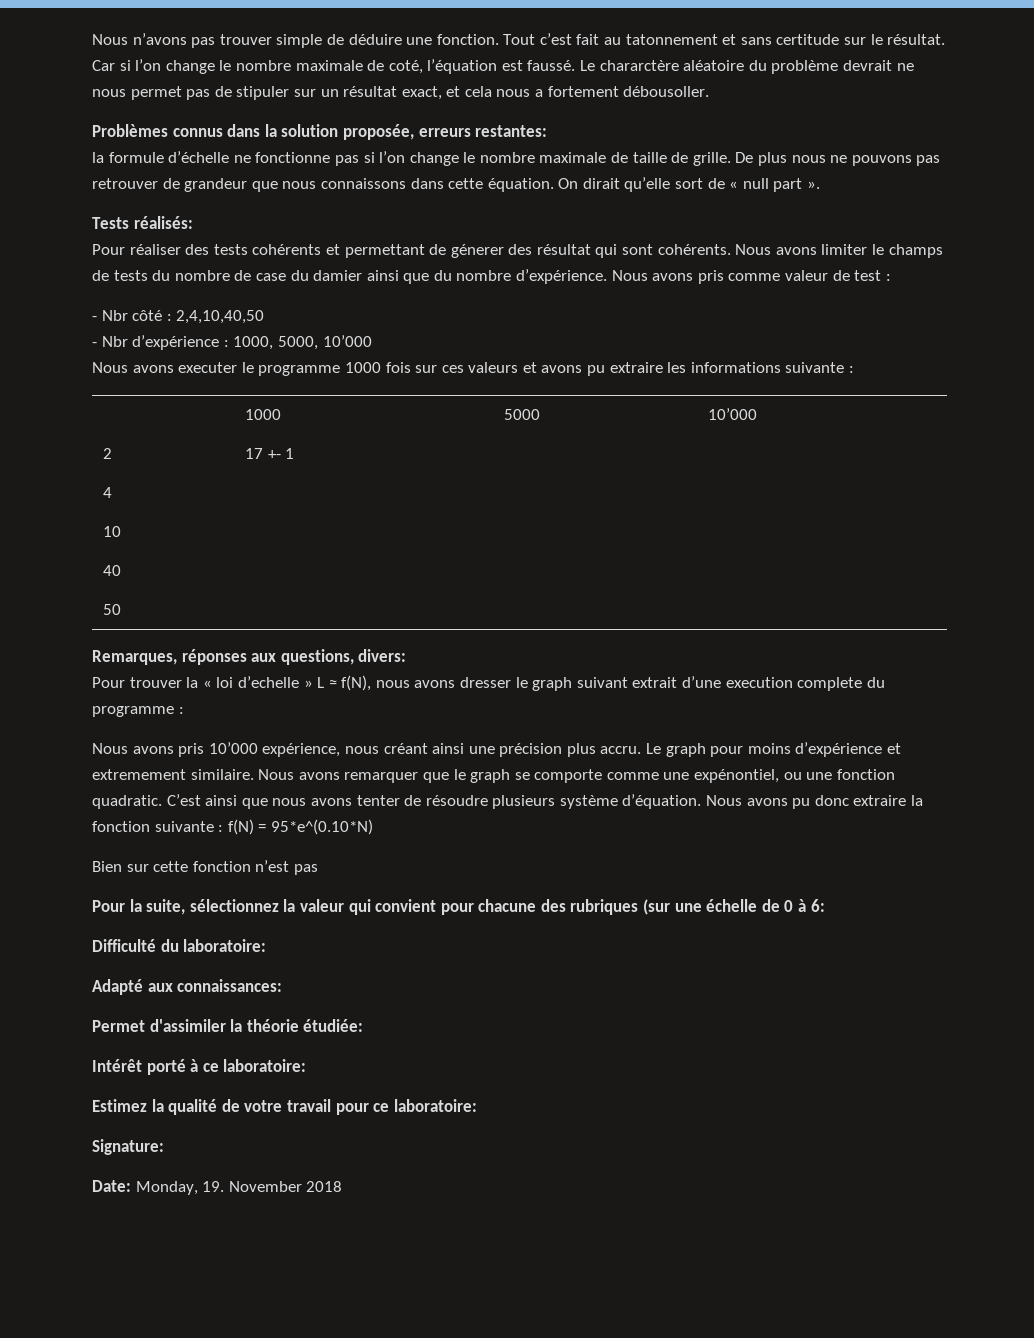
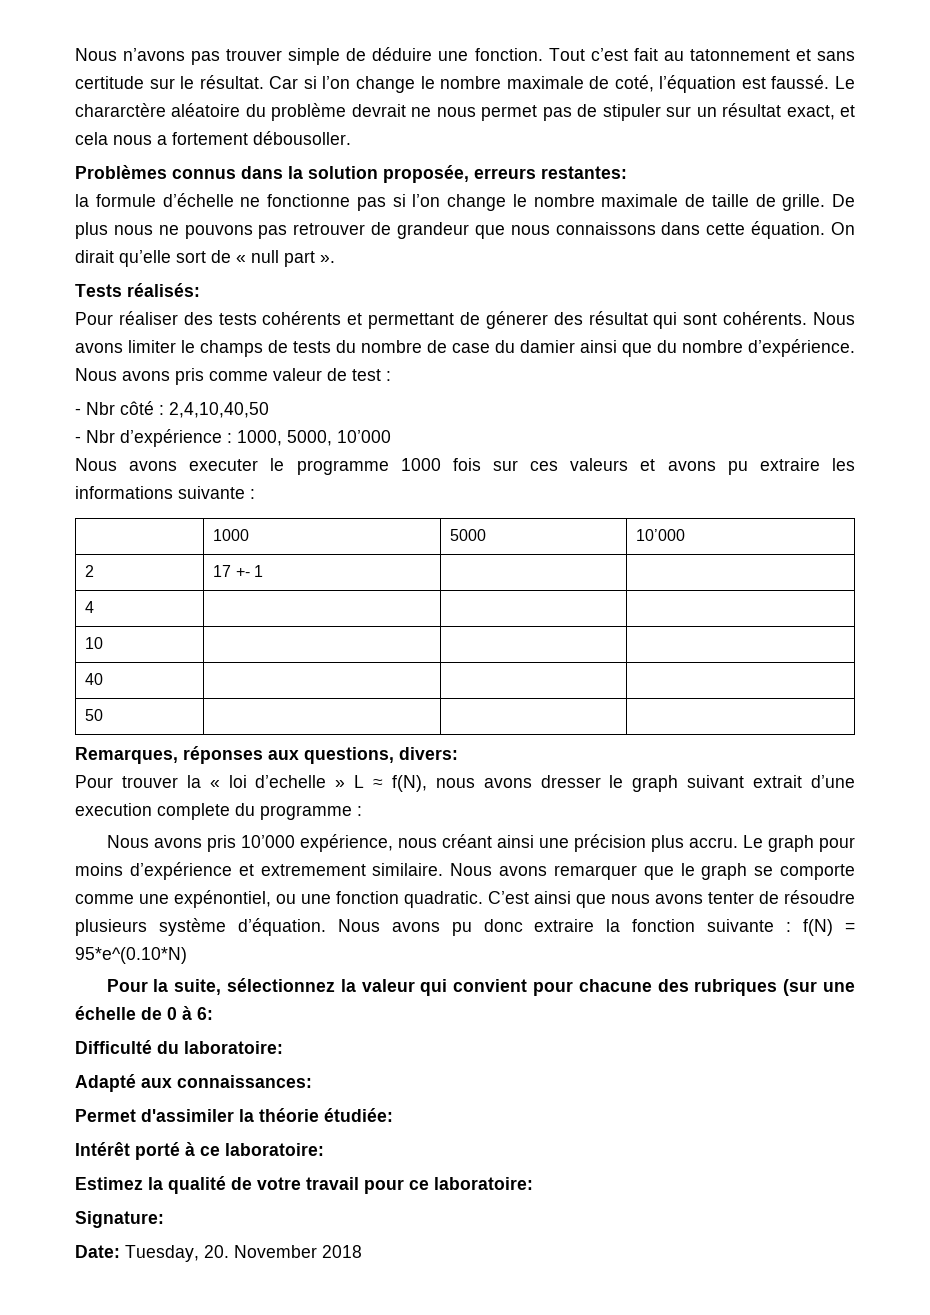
- Bien sur cette fonction n’est pas
- Date: Monday, 19. November 2018
+ Date: Tuesday, 20. November 2018

